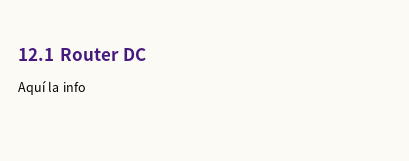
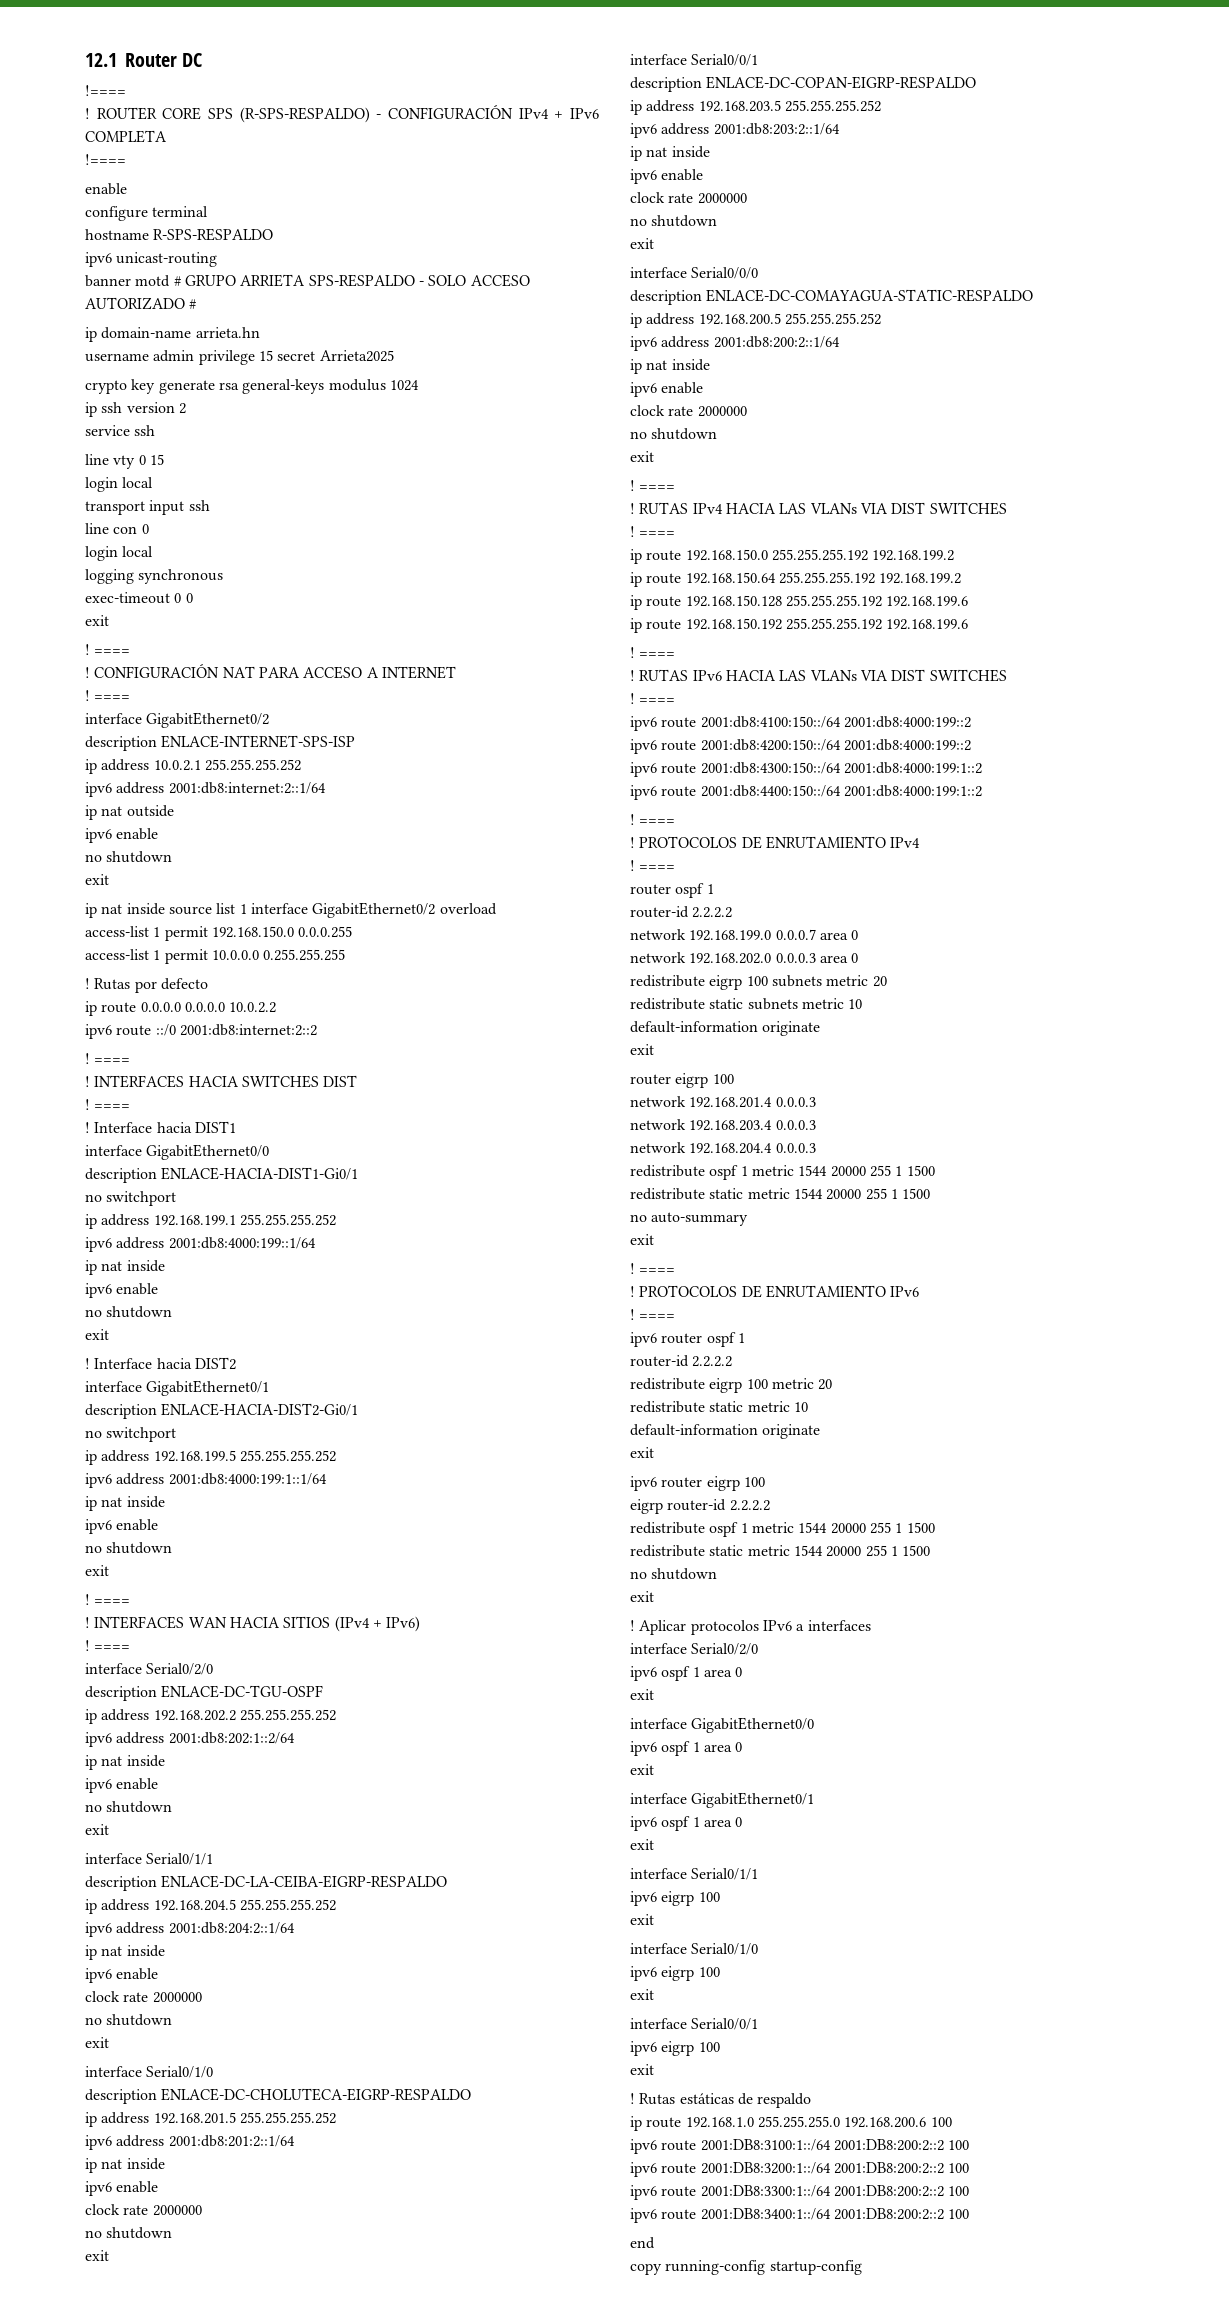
  12.1 Router DC
- Aquí la info
+ !====
+ ! ROUTER CORE SPS (R-SPS-RESPALDO) - CONFIGURACIÓN IPv4 + IPv6 COMPLETA
+ !====
+ enable
+ configure terminal
+ hostname R-SPS-RESPALDO
+ ipv6 unicast-routing
+ banner motd # GRUPO ARRIETA SPS-RESPALDO - SOLO ACCESO AUTORIZADO #
+ ip domain-name arrieta.hn
+ username admin privilege 15 secret Arrieta2025
+ crypto key generate rsa general-keys modulus 1024
+ ip ssh version 2
+ service ssh
+ line vty 0 15
+ login local
+ transport input ssh
+ line con 0
+ login local
+ logging synchronous
+ exec-timeout 0 0
+ exit
+ ! ====
+ ! CONFIGURACIÓN NAT PARA ACCESO A INTERNET
+ ! ====
+ interface GigabitEthernet0/2
+ description ENLACE-INTERNET-SPS-ISP
+ ip address 10.0.2.1 255.255.255.252
+ ipv6 address 2001:db8:internet:2::1/64
+ ip nat outside
+ ipv6 enable
+ no shutdown
+ exit
+ ip nat inside source list 1 interface GigabitEthernet0/2 overload
+ access-list 1 permit 192.168.150.0 0.0.0.255
+ access-list 1 permit 10.0.0.0 0.255.255.255
+ ! Rutas por defecto
+ ip route 0.0.0.0 0.0.0.0 10.0.2.2
+ ipv6 route ::/0 2001:db8:internet:2::2
+ ! ====
+ ! INTERFACES HACIA SWITCHES DIST
+ ! ====
+ ! Interface hacia DIST1
+ interface GigabitEthernet0/0
+ description ENLACE-HACIA-DIST1-Gi0/1
+ no switchport
+ ip address 192.168.199.1 255.255.255.252
+ ipv6 address 2001:db8:4000:199::1/64
+ ip nat inside
+ ipv6 enable
+ no shutdown
+ exit
+ ! Interface hacia DIST2
+ interface GigabitEthernet0/1
+ description ENLACE-HACIA-DIST2-Gi0/1
+ no switchport
+ ip address 192.168.199.5 255.255.255.252
+ ipv6 address 2001:db8:4000:199:1::1/64
+ ip nat inside
+ ipv6 enable
+ no shutdown
+ exit
+ ! ====
+ ! INTERFACES WAN HACIA SITIOS (IPv4 + IPv6)
+ ! ====
+ interface Serial0/2/0
+ description ENLACE-DC-TGU-OSPF
+ ip address 192.168.202.2 255.255.255.252
+ ipv6 address 2001:db8:202:1::2/64
+ ip nat inside
+ ipv6 enable
+ no shutdown
+ exit
+ interface Serial0/1/1
+ description ENLACE-DC-LA-CEIBA-EIGRP-RESPALDO
+ ip address 192.168.204.5 255.255.255.252
+ ipv6 address 2001:db8:204:2::1/64
+ ip nat inside
+ ipv6 enable
+ clock rate 2000000
+ no shutdown
+ exit
+ interface Serial0/1/0
+ description ENLACE-DC-CHOLUTECA-EIGRP-RESPALDO
+ ip address 192.168.201.5 255.255.255.252
+ ipv6 address 2001:db8:201:2::1/64
+ ip nat inside
+ ipv6 enable
+ clock rate 2000000
+ no shutdown
+ exit
+ interface Serial0/0/1
+ description ENLACE-DC-COPAN-EIGRP-RESPALDO
+ ip address 192.168.203.5 255.255.255.252
+ ipv6 address 2001:db8:203:2::1/64
+ ip nat inside
+ ipv6 enable
+ clock rate 2000000
+ no shutdown
+ exit
+ interface Serial0/0/0
+ description ENLACE-DC-COMAYAGUA-STATIC-RESPALDO
+ ip address 192.168.200.5 255.255.255.252
+ ipv6 address 2001:db8:200:2::1/64
+ ip nat inside
+ ipv6 enable
+ clock rate 2000000
+ no shutdown
+ exit
+ ! ====
+ ! RUTAS IPv4 HACIA LAS VLANs VIA DIST SWITCHES
+ ! ====
+ ip route 192.168.150.0 255.255.255.192 192.168.199.2
+ ip route 192.168.150.64 255.255.255.192 192.168.199.2
+ ip route 192.168.150.128 255.255.255.192 192.168.199.6
+ ip route 192.168.150.192 255.255.255.192 192.168.199.6
+ ! ====
+ ! RUTAS IPv6 HACIA LAS VLANs VIA DIST SWITCHES
+ ! ====
+ ipv6 route 2001:db8:4100:150::/64 2001:db8:4000:199::2
+ ipv6 route 2001:db8:4200:150::/64 2001:db8:4000:199::2
+ ipv6 route 2001:db8:4300:150::/64 2001:db8:4000:199:1::2
+ ipv6 route 2001:db8:4400:150::/64 2001:db8:4000:199:1::2
+ ! ====
+ ! PROTOCOLOS DE ENRUTAMIENTO IPv4
+ ! ====
+ router ospf 1
+ router-id 2.2.2.2
+ network 192.168.199.0 0.0.0.7 area 0
+ network 192.168.202.0 0.0.0.3 area 0
+ redistribute eigrp 100 subnets metric 20
+ redistribute static subnets metric 10
+ default-information originate
+ exit
+ router eigrp 100
+ network 192.168.201.4 0.0.0.3
+ network 192.168.203.4 0.0.0.3
+ network 192.168.204.4 0.0.0.3
+ redistribute ospf 1 metric 1544 20000 255 1 1500
+ redistribute static metric 1544 20000 255 1 1500
+ no auto-summary
+ exit
+ ! ====
+ ! PROTOCOLOS DE ENRUTAMIENTO IPv6
+ ! ====
+ ipv6 router ospf 1
+ router-id 2.2.2.2
+ redistribute eigrp 100 metric 20
+ redistribute static metric 10
+ default-information originate
+ exit
+ ipv6 router eigrp 100
+ eigrp router-id 2.2.2.2
+ redistribute ospf 1 metric 1544 20000 255 1 1500
+ redistribute static metric 1544 20000 255 1 1500
+ no shutdown
+ exit
+ ! Aplicar protocolos IPv6 a interfaces
+ interface Serial0/2/0
+ ipv6 ospf 1 area 0
+ exit
+ interface GigabitEthernet0/0
+ ipv6 ospf 1 area 0
+ exit
+ interface GigabitEthernet0/1
+ ipv6 ospf 1 area 0
+ exit
+ interface Serial0/1/1
+ ipv6 eigrp 100
+ exit
+ interface Serial0/1/0
+ ipv6 eigrp 100
+ exit
+ interface Serial0/0/1
+ ipv6 eigrp 100
+ exit
+ ! Rutas estáticas de respaldo
+ ip route 192.168.1.0 255.255.255.0 192.168.200.6 100
+ ipv6 route 2001:DB8:3100:1::/64 2001:DB8:200:2::2 100
+ ipv6 route 2001:DB8:3200:1::/64 2001:DB8:200:2::2 100
+ ipv6 route 2001:DB8:3300:1::/64 2001:DB8:200:2::2 100
+ ipv6 route 2001:DB8:3400:1::/64 2001:DB8:200:2::2 100
+ end
+ copy running-config startup-config

